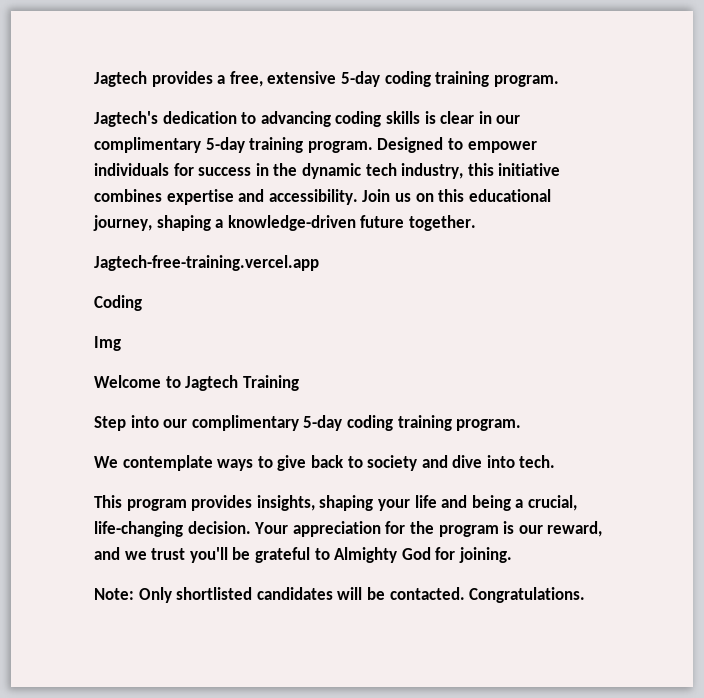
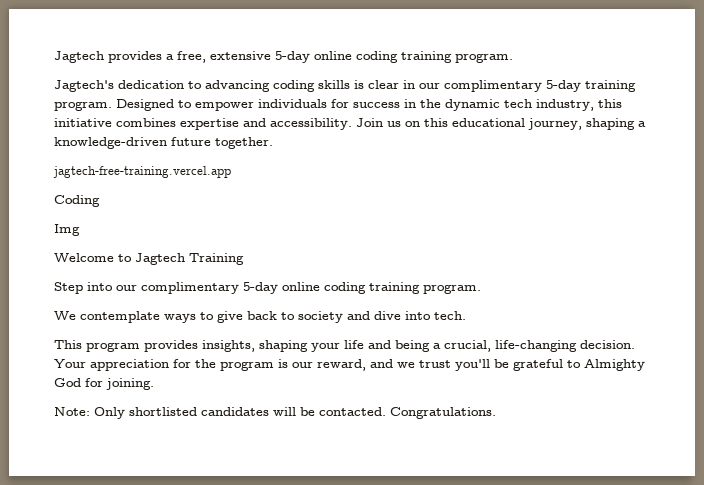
- Jagtech provides a free, extensive 5-day coding training program.
+ Jagtech provides a free, extensive 5-day online coding training program.
- Jagtech-free-training.vercel.app
+ jagtech-free-training.vercel.app
- Step into our complimentary 5-day coding training program.
+ Step into our complimentary 5-day online coding training program.

